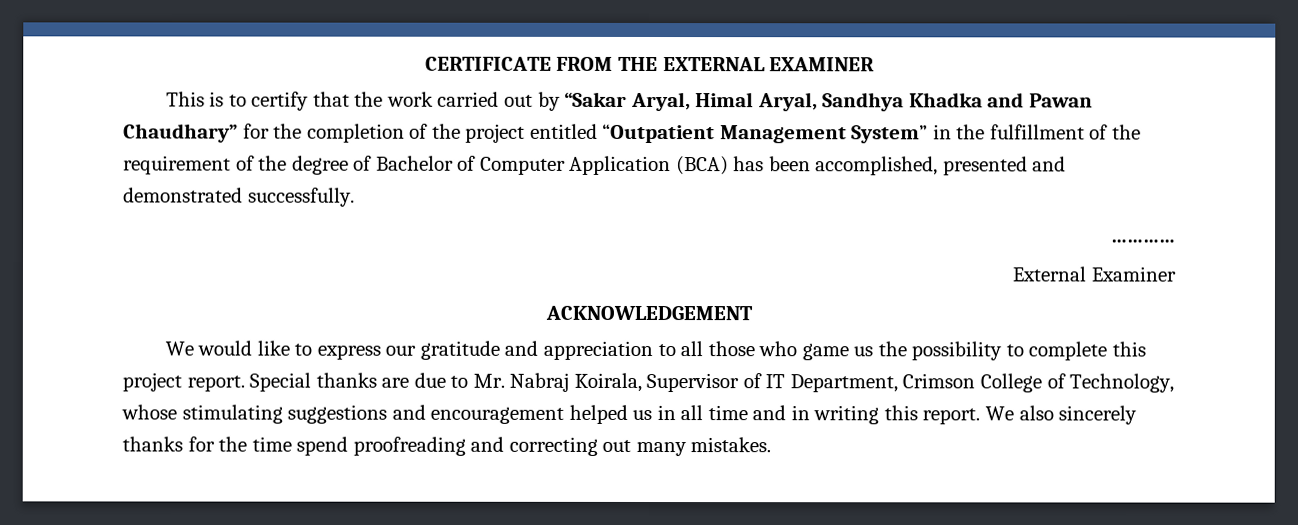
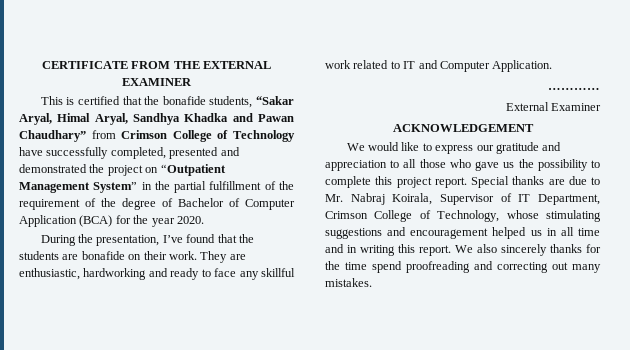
- This is to certify that the work carried out by “Sakar Aryal, Himal Aryal, Sandhya Khadka and Pawan Chaudhary” for the completion of the project entitled “Outpatient Management System” in the fulfillment of the requirement of the degree of Bachelor of Computer Application (BCA) has been accomplished, presented and demonstrated successfully.
+ This is certified that the bonafide students, “Sakar Aryal, Himal Aryal, Sandhya Khadka and Pawan Chaudhary” from Crimson College of Technology have successfully completed, presented and demonstrated the project on “Outpatient Management System” in the partial fulfillment of the requirement of the degree of Bachelor of Computer Application (BCA) for the year 2020.
+ During the presentation, I’ve found that the students are bonafide on their work. They are enthusiastic, hardworking and ready to face any skillful work related to IT and Computer Application.
- We would like to express our gratitude and appreciation to all those who game us the possibility to complete this project report.
+ We would like to express our gratitude and appreciation to all those who gave us the possibility to complete this project report.

